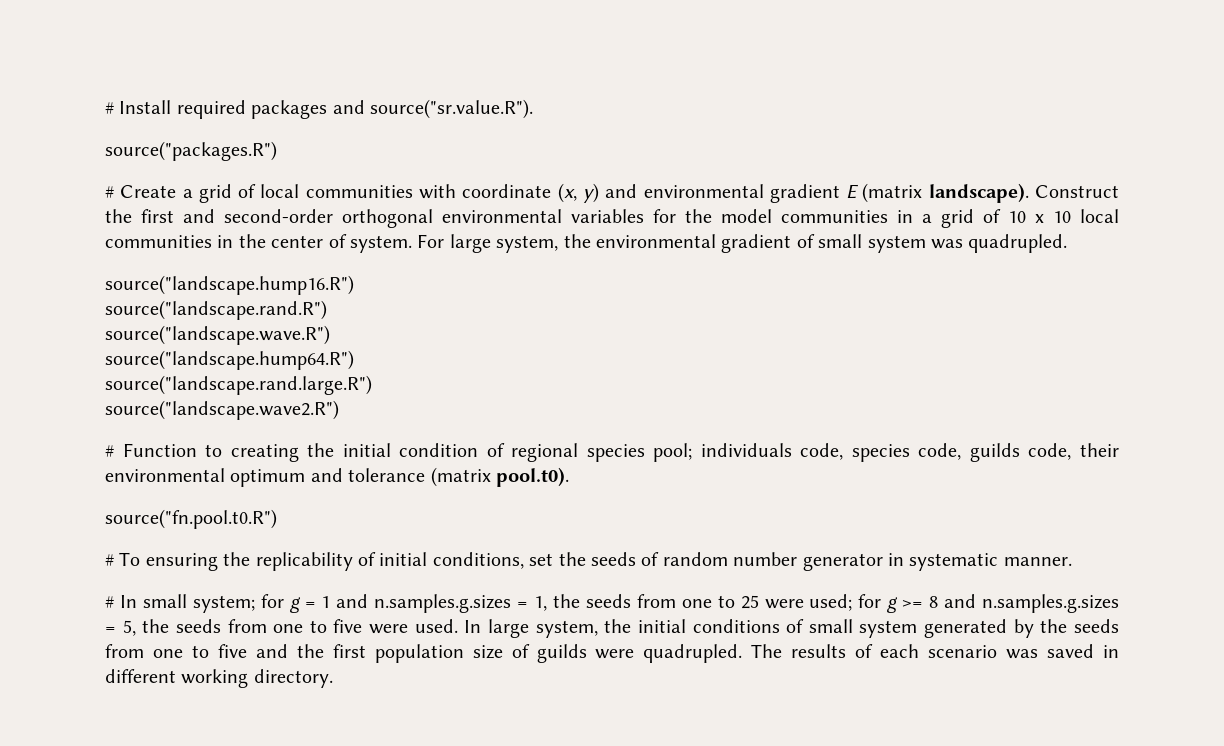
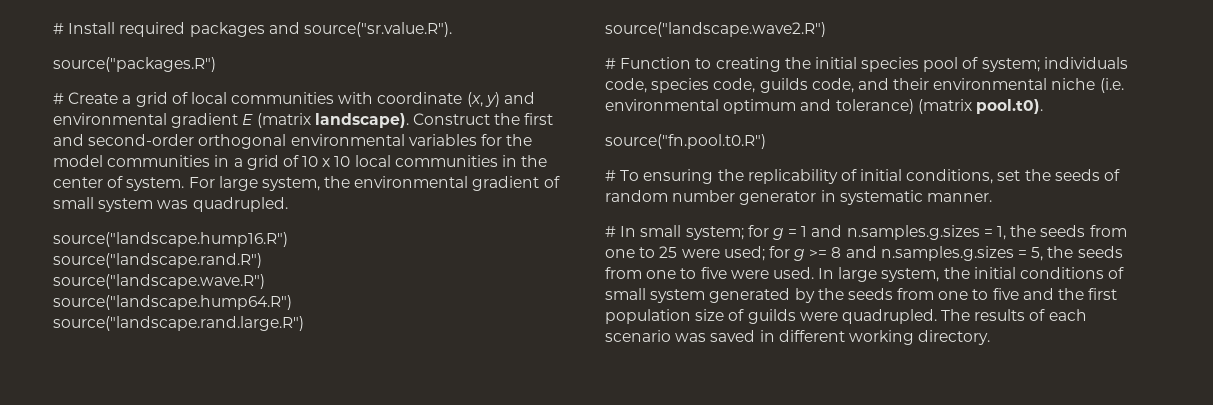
- # Function to creating the initial condition of regional species pool; individuals code, species code, guilds code, their environmental optimum and tolerance (matrix pool.t0).
+ # Function to creating the initial species pool of system; individuals code, species code, guilds code, and their environmental niche (i.e. environmental optimum and tolerance) (matrix pool.t0).

